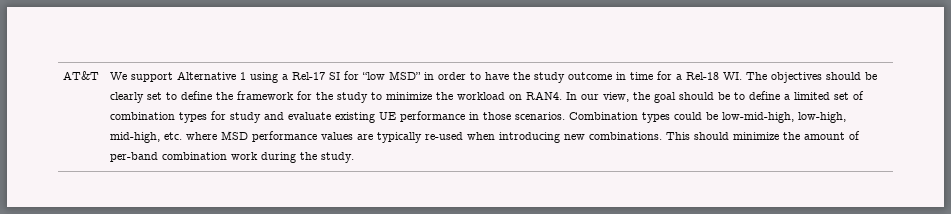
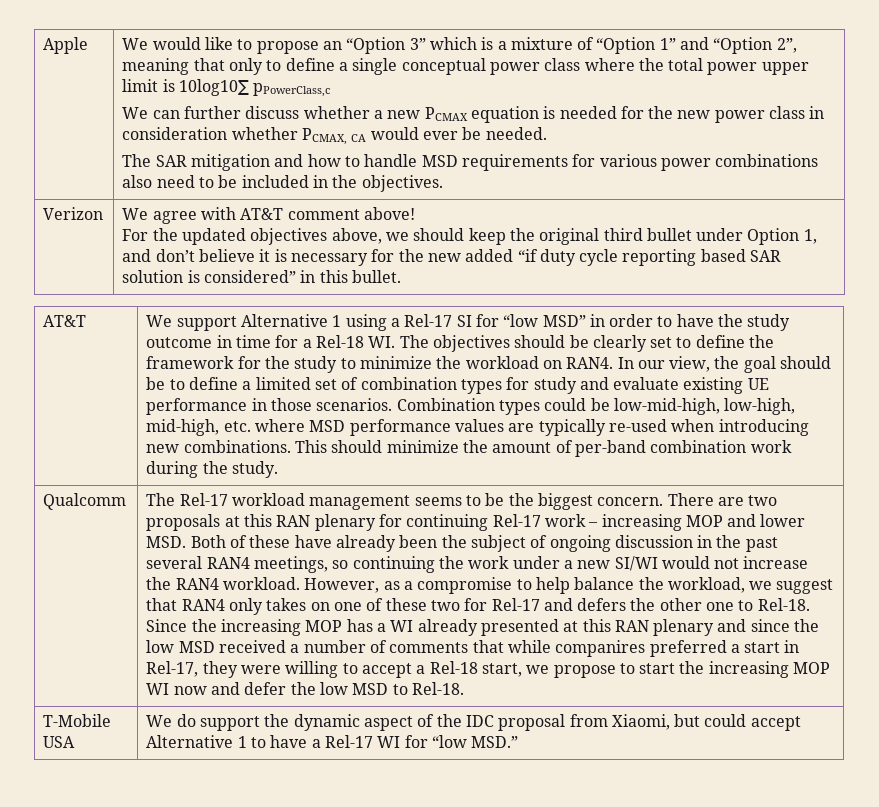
+ Apple | We would like to propose an “Option 3” which is a mixture of “Option 1” and “Option 2”, meaning that only to define a single conceptual power class where the total power upper limit is 10log10∑ pPowerClass,c
+ We can further discuss whether a new PCMAX equation is needed for the new power class in consideration whether PCMAX, CA would ever be needed.
+ The SAR mitigation and how to handle MSD requirements for various power combinations also need to be included in the objectives.
+ Verizon | We agree with AT&T comment above!
+ For the updated objectives above, we should keep the original third bullet under Option 1, and don’t believe it is necessary for the new added “if duty cycle reporting based SAR solution is considered” in this bullet.
+ Qualcomm | The Rel-17 workload management seems to be the biggest concern. There are two proposals at this RAN plenary for continuing Rel-17 work – increasing MOP and lower MSD. Both of these have already been the subject of ongoing discussion in the past several RAN4 meetings, so continuing the work under a new SI/WI would not increase the RAN4 workload. However, as a compromise to help balance the workload, we suggest that RAN4 only takes on one of these two for Rel-17 and defers the other one to Rel-18. Since the increasing MOP has a WI already presented at this RAN plenary and since the low MSD received a number of comments that while companires preferred a start in Rel-17, they were willing to accept a Rel-18 start, we propose to start the increasing MOP WI now and defer the low MSD to Rel-18.
+ T-Mobile USA | We do support the dynamic aspect of the IDC proposal from Xiaomi, but could accept Alternative 1 to have a Rel-17 WI for “low MSD.”

